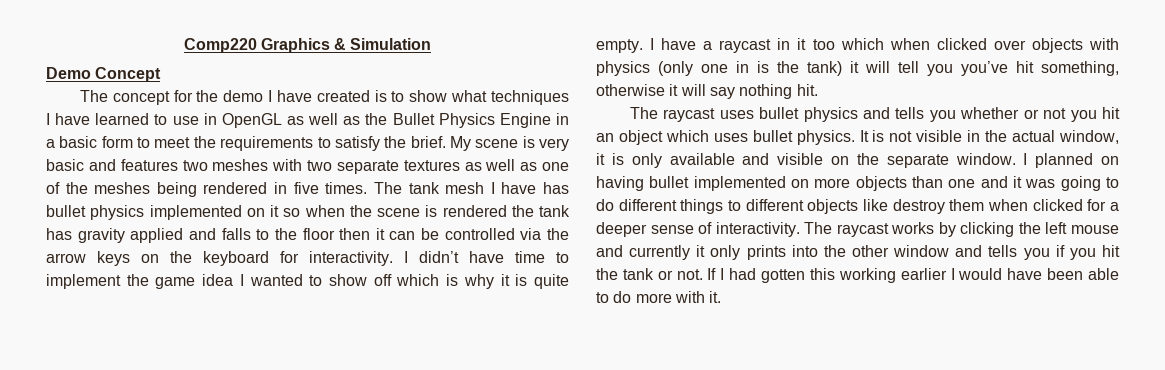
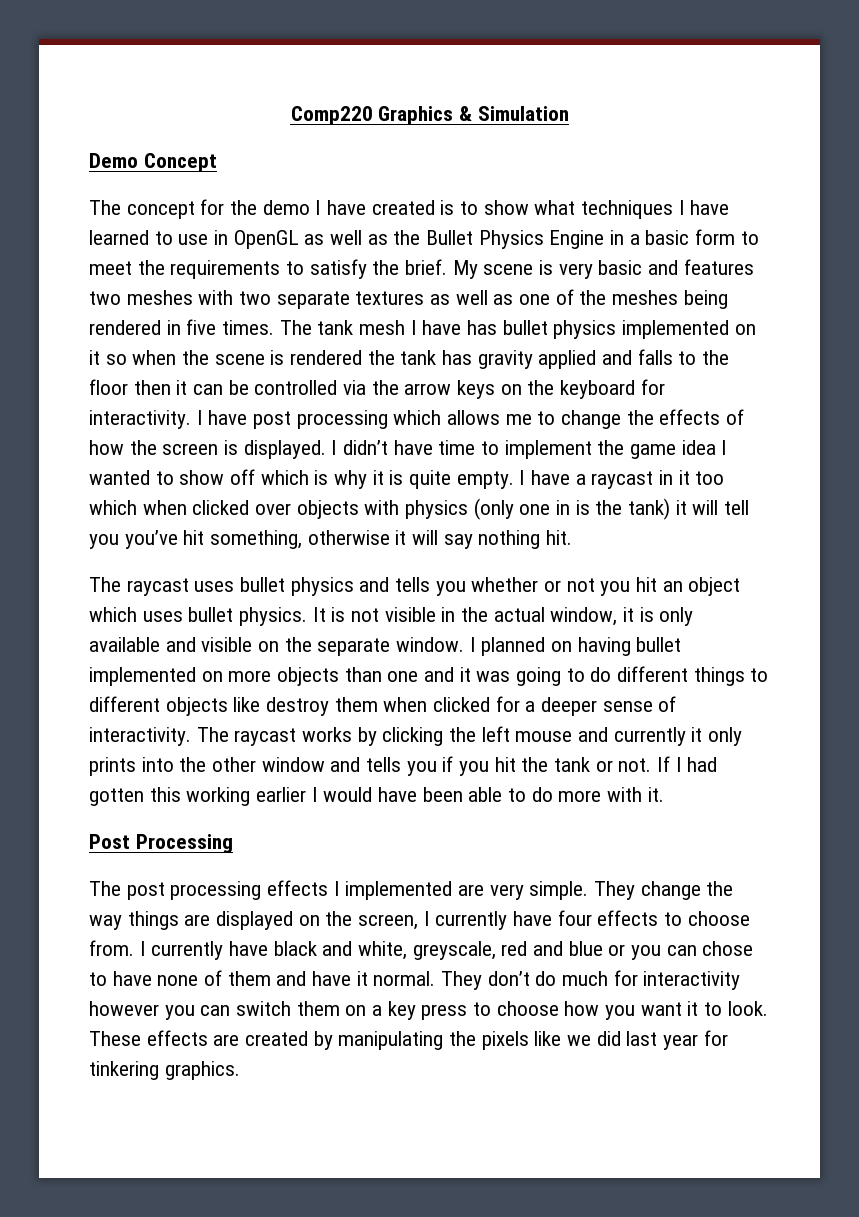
- I didn’t have time to implement the game idea I wanted to show off which is why it is quite empty.
+ I have post processing which allows me to change the effects of how the screen is displayed. I didn’t have time to implement the game idea I wanted to show off which is why it is quite empty.
+ Post Processing
+ The post processing effects I implemented are very simple. They change the way things are displayed on the screen, I currently have four effects to choose from. I currently have black and white, greyscale, red and blue or you can chose to have none of them and have it normal. They don’t do much for interactivity however you can switch them on a key press to choose how you want it to look. These effects are created by manipulating the pixels like we did last year for tinkering graphics.

